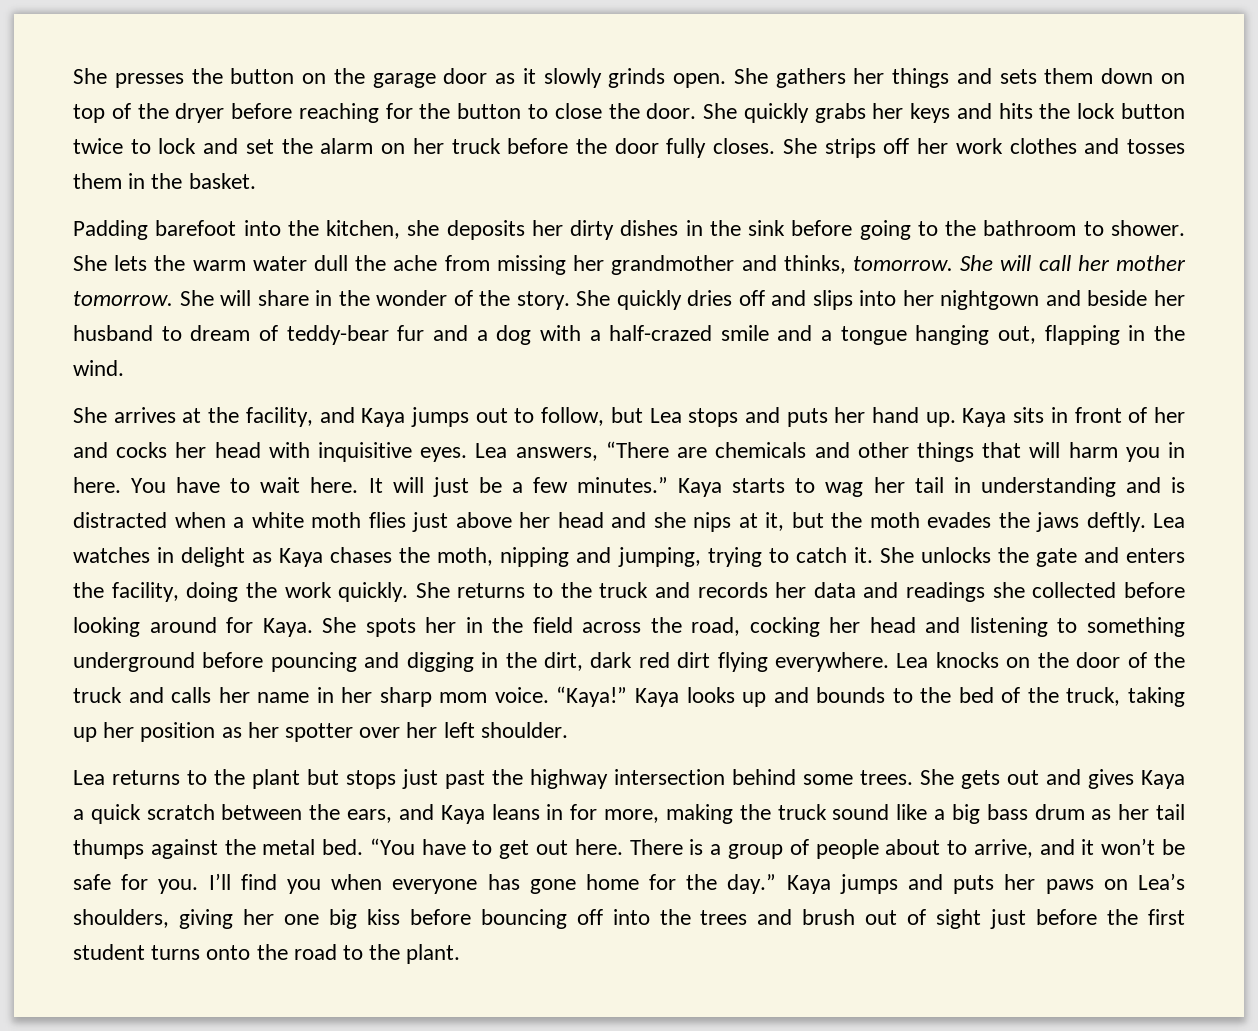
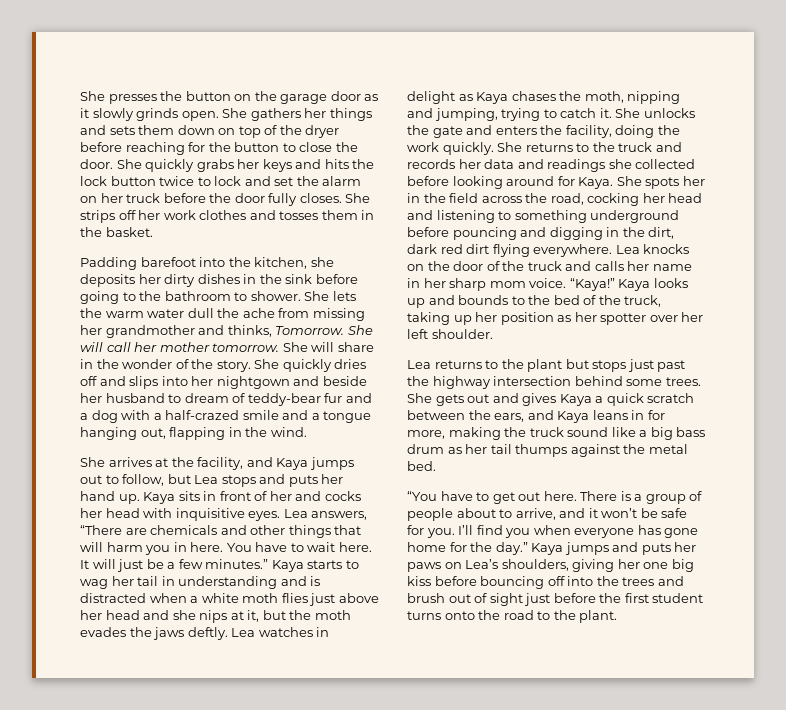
- She lets the warm water dull the ache from missing her grandmother and thinks, tomorrow.
+ She lets the warm water dull the ache from missing her grandmother and thinks, Tomorrow.
- She gets out and gives Kaya a quick scratch between the ears, and Kaya leans in for more, making the truck sound like a big bass drum as her tail thumps against the metal bed. “You have to get out here.
+ She gets out and gives Kaya a quick scratch between the ears, and Kaya leans in for more, making the truck sound like a big bass drum as her tail thumps against the metal bed.
+ “You have to get out here.

